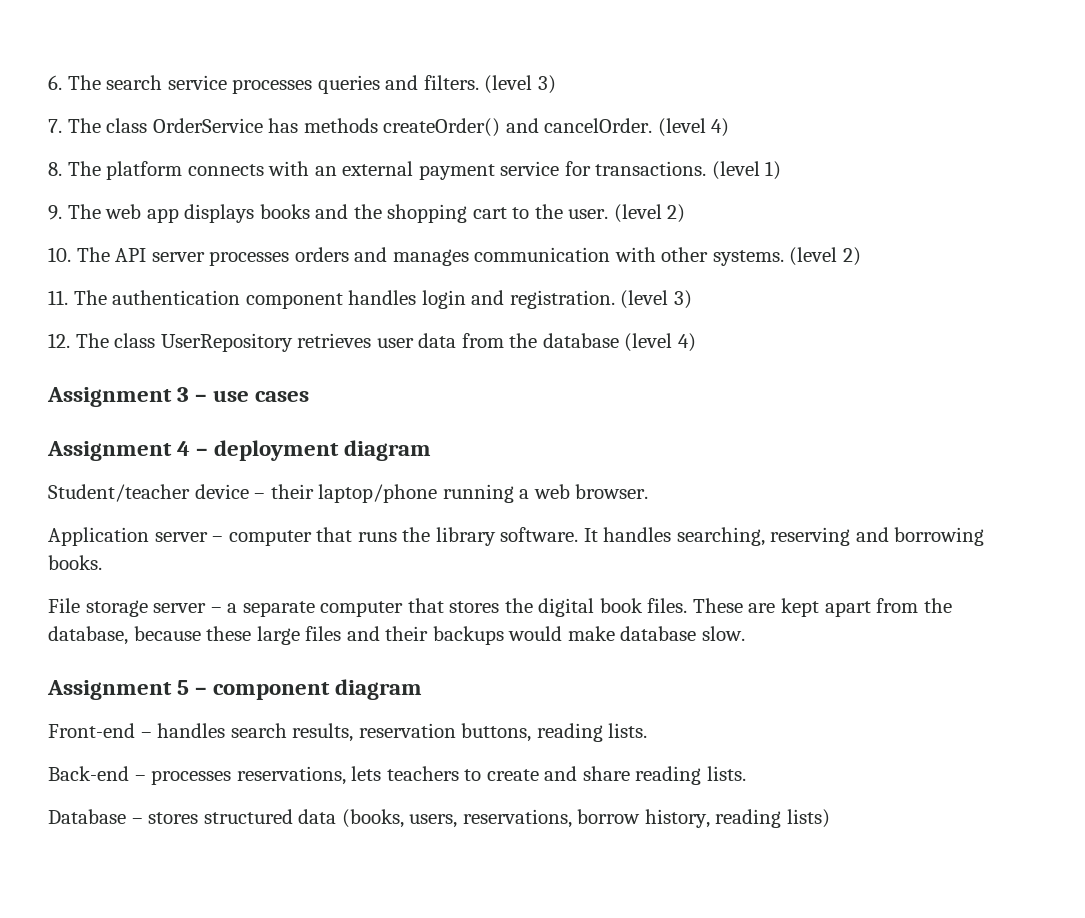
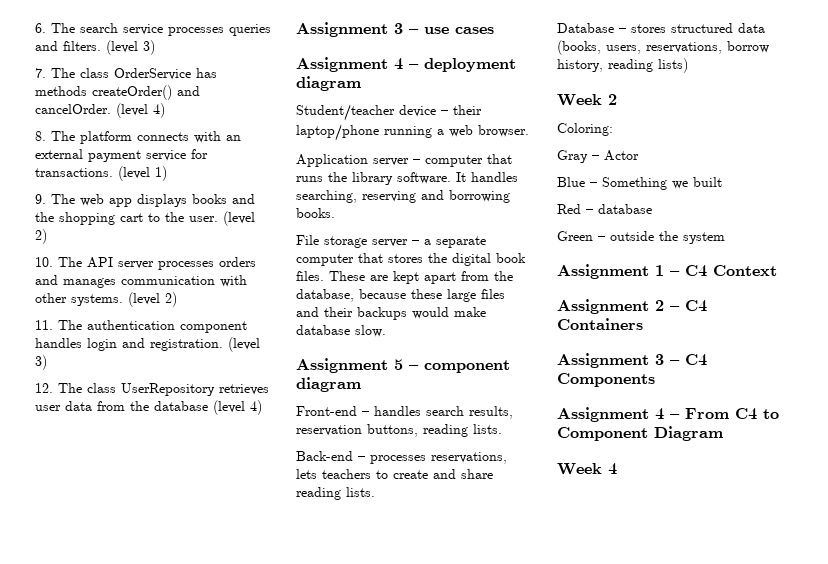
+ Week 2
+ Coloring:
+ Gray – Actor
+ Blue – Something we built
+ Red – database
+ Green – outside the system
+ Assignment 1 – C4 Context
+ Assignment 2 – C4 Containers
+ Assignment 3 – C4 Components
+ Assignment 4 – From C4 to Component Diagram
+ Week 4

